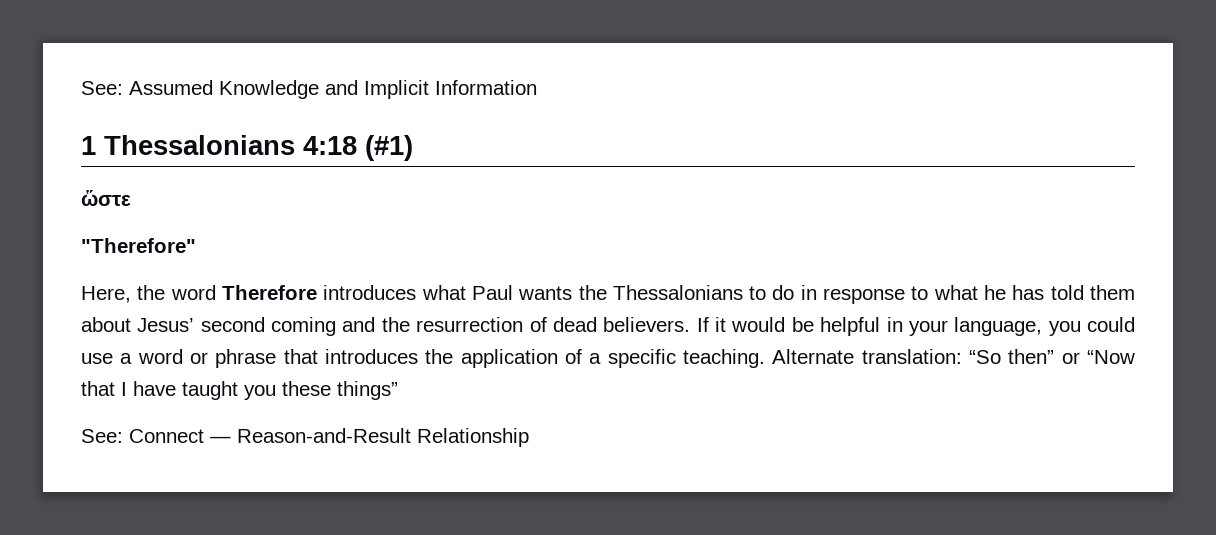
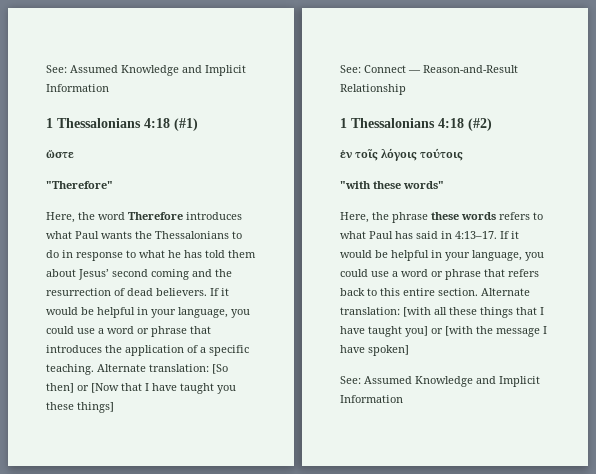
- Alternate translation: “So then” or “Now that I have taught you these things”
+ Alternate translation: [So then] or [Now that I have taught you these things]
+ 1 Thessalonians 4:18 (#2)
+ ἐν τοῖς λόγοις τούτοις
+ "with these words"
+ Here, the phrase these words refers to what Paul has said in 4:13–17. If it would be helpful in your language, you could use a word or phrase that refers back to this entire section. Alternate translation: [with all these things that I have taught you] or [with the message I have spoken]
+ See: Assumed Knowledge and Implicit Information

